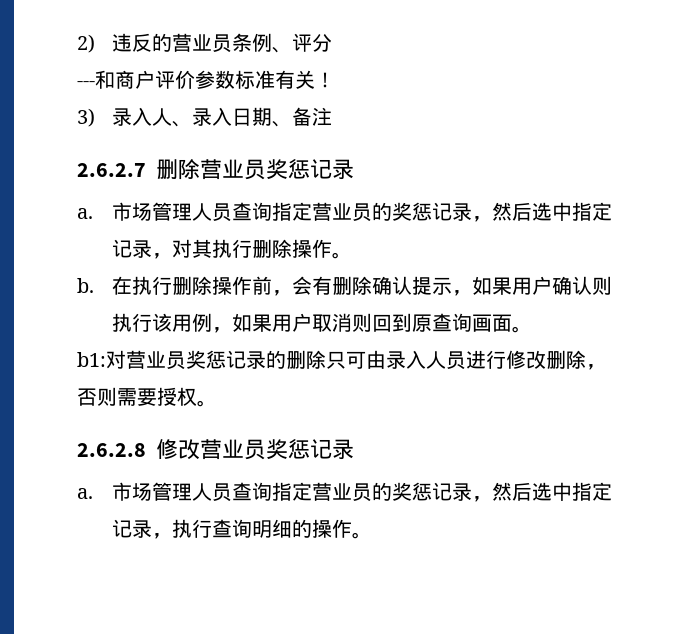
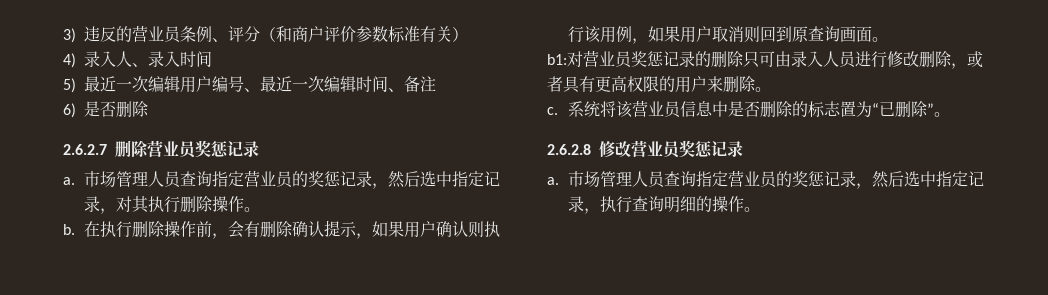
- 2)违反的营业员条例、评分
- ---和商户评价参数标准有关！
- 3)录入人、录入日期、备注
+ 3)违反的营业员条例、评分（和商户评价参数标准有关）
+ 4)录入人、录入时间
+ 5)最近一次编辑用户编号、最近一次编辑时间、备注
+ 6)是否删除
- b1:对营业员奖惩记录的删除只可由录入人员进行修改删除，否则需要授权。
+ b1:对营业员奖惩记录的删除只可由录入人员进行修改删除，或者具有更高权限的用户来删除。
+ c.系统将该营业员信息中是否删除的标志置为“已删除”。

